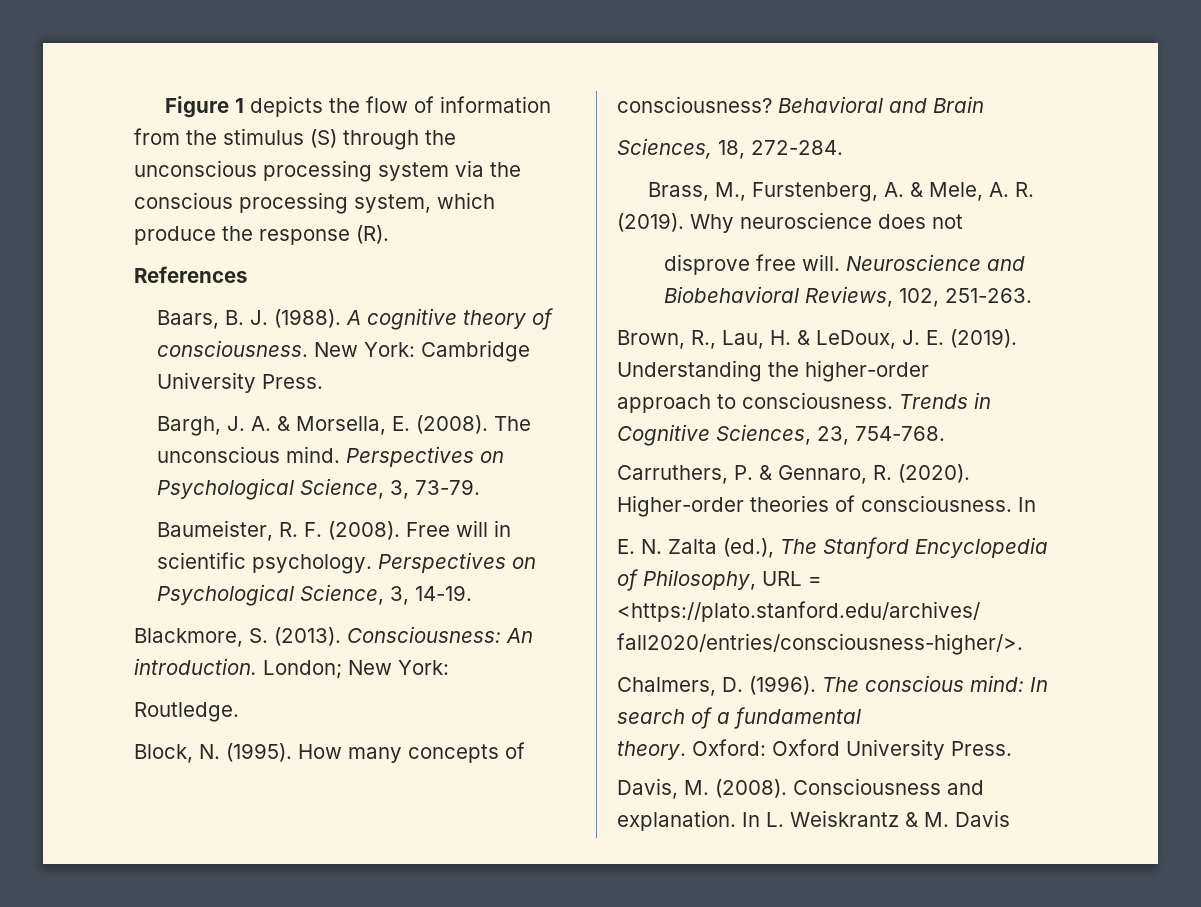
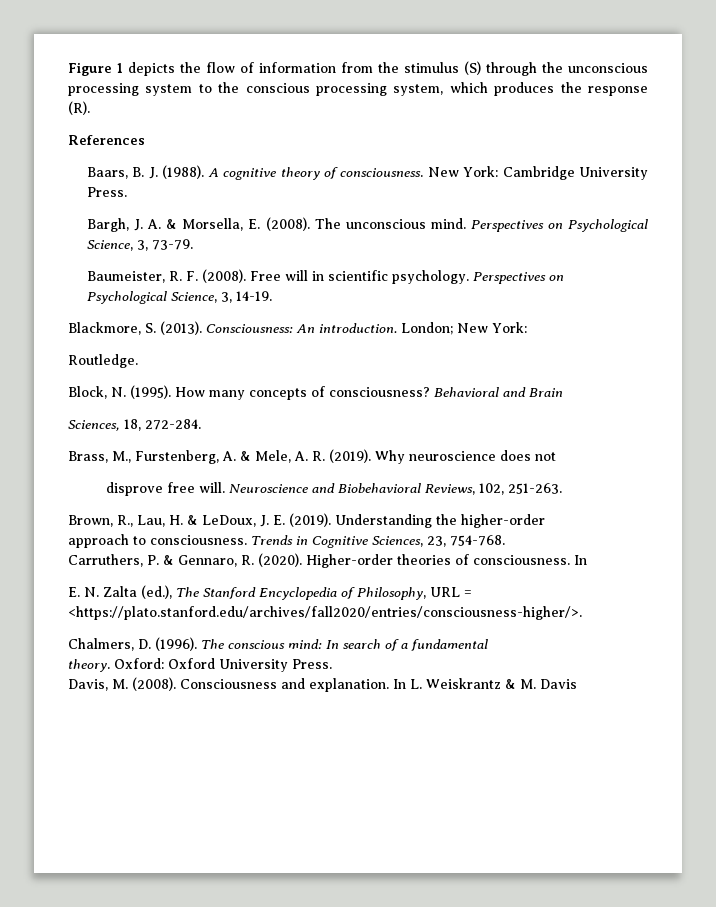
- Figure 1 depicts the flow of information from the stimulus (S) through the unconscious processing system via the conscious processing system, which produce the response (R).
+ Figure 1 depicts the flow of information from the stimulus (S) through the unconscious processing system to the conscious processing system, which produces the response (R).

